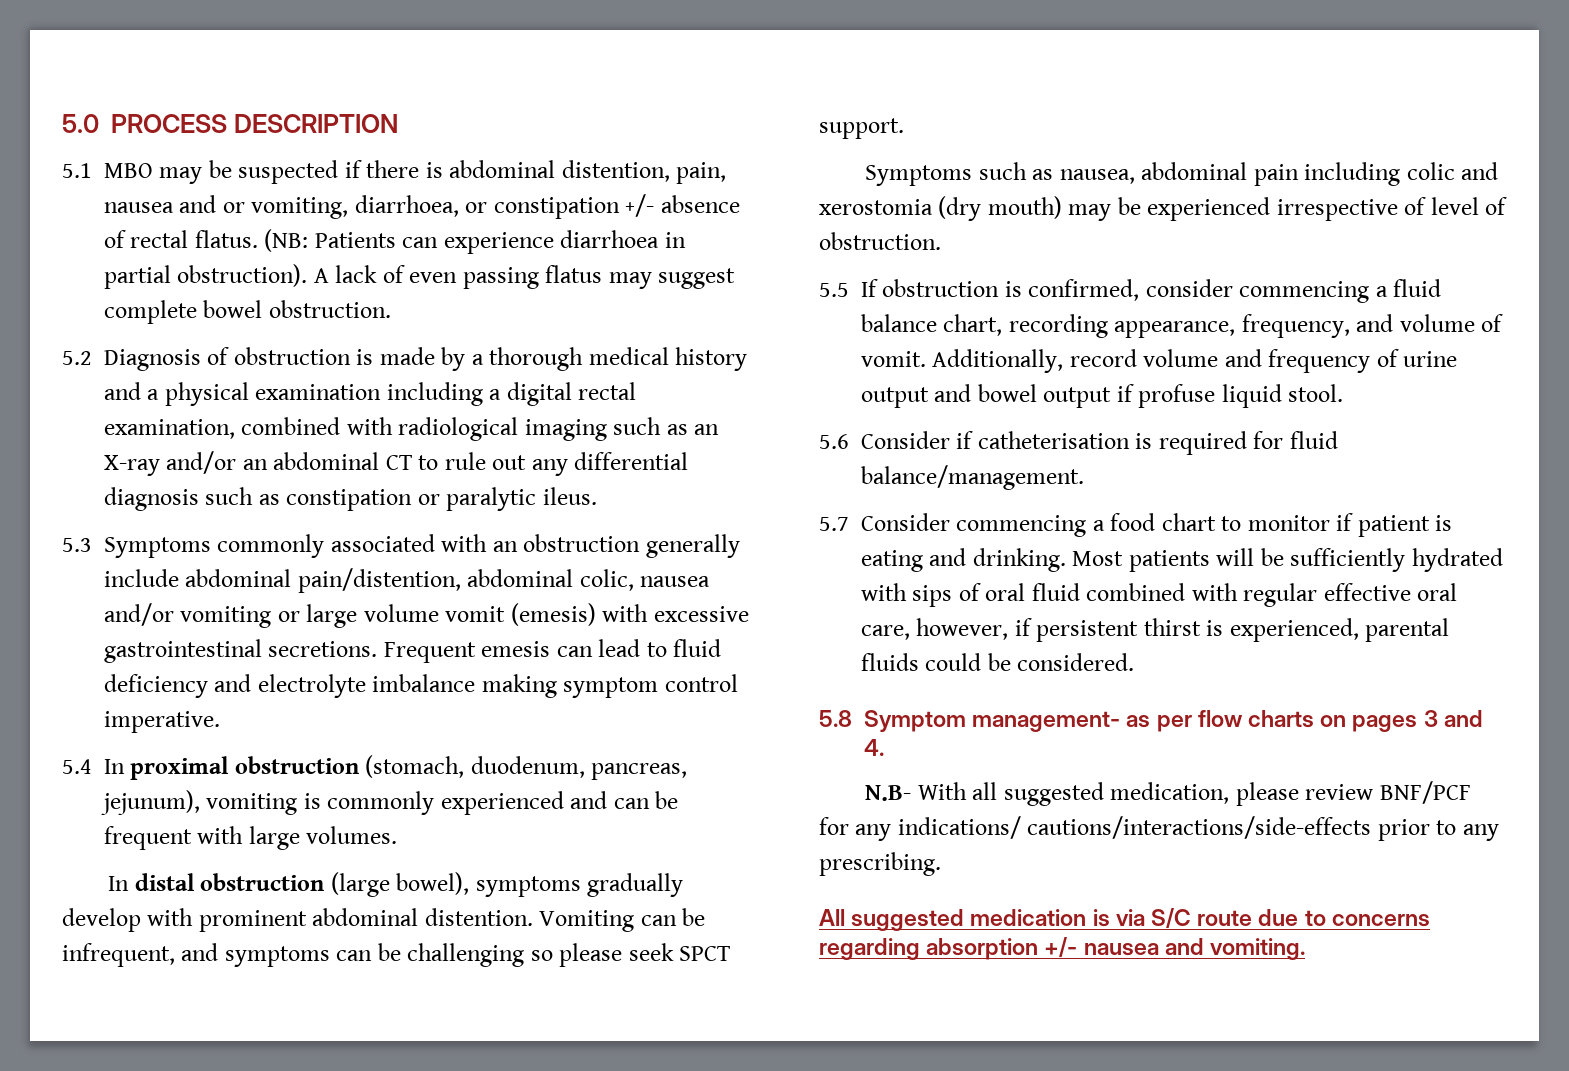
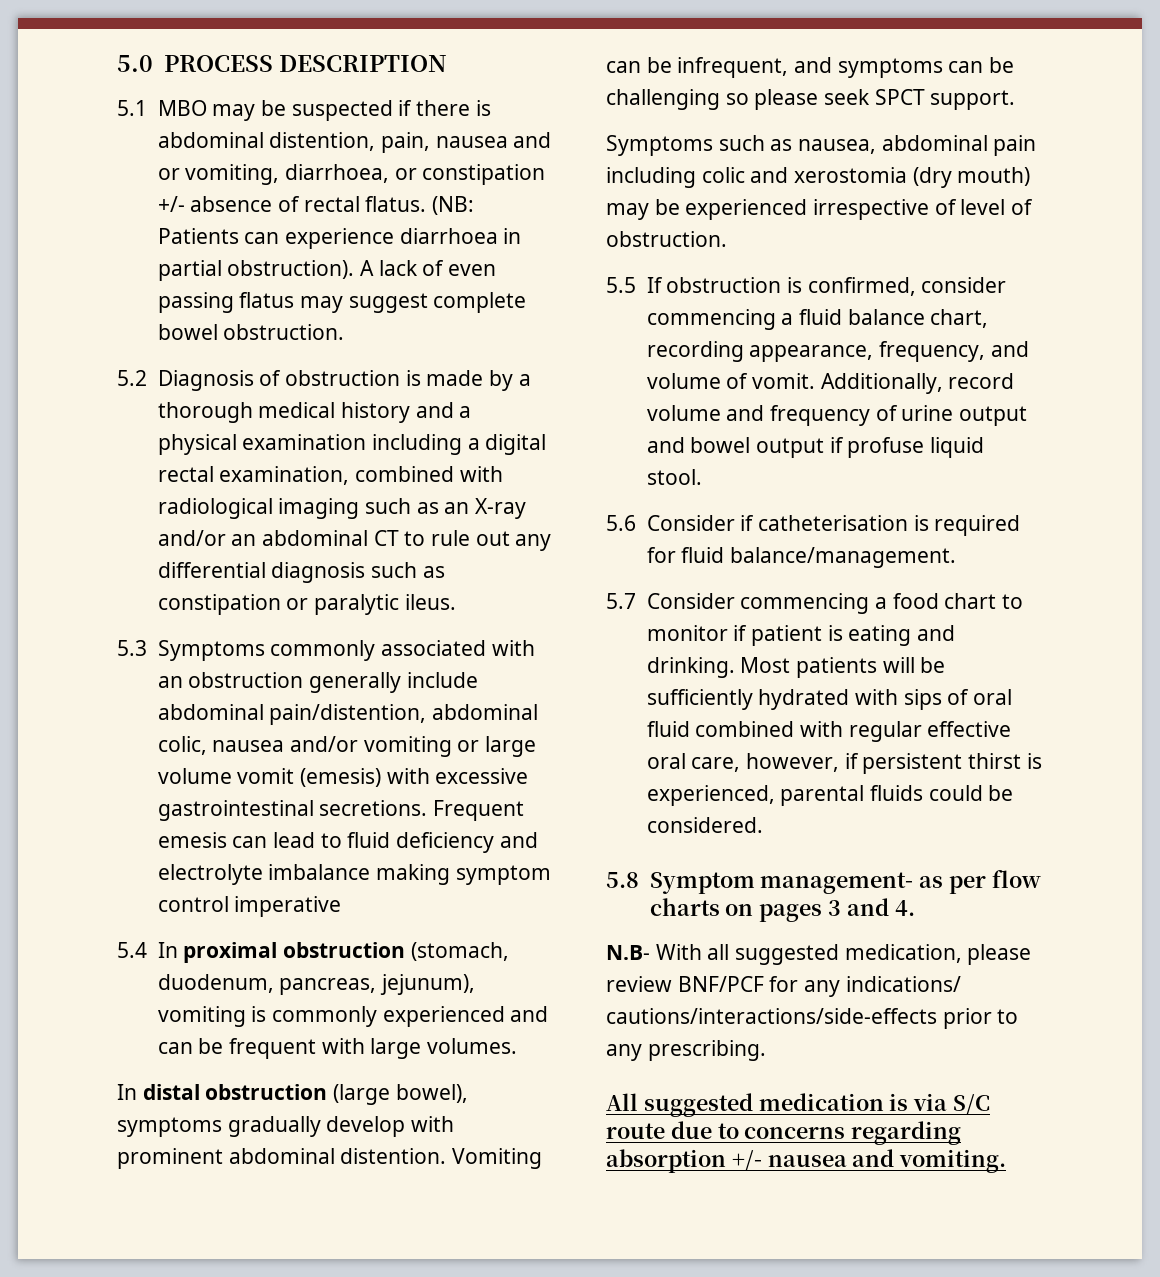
- Frequent emesis can lead to fluid deficiency and electrolyte imbalance making symptom control imperative.
+ Frequent emesis can lead to fluid deficiency and electrolyte imbalance making symptom control imperative

